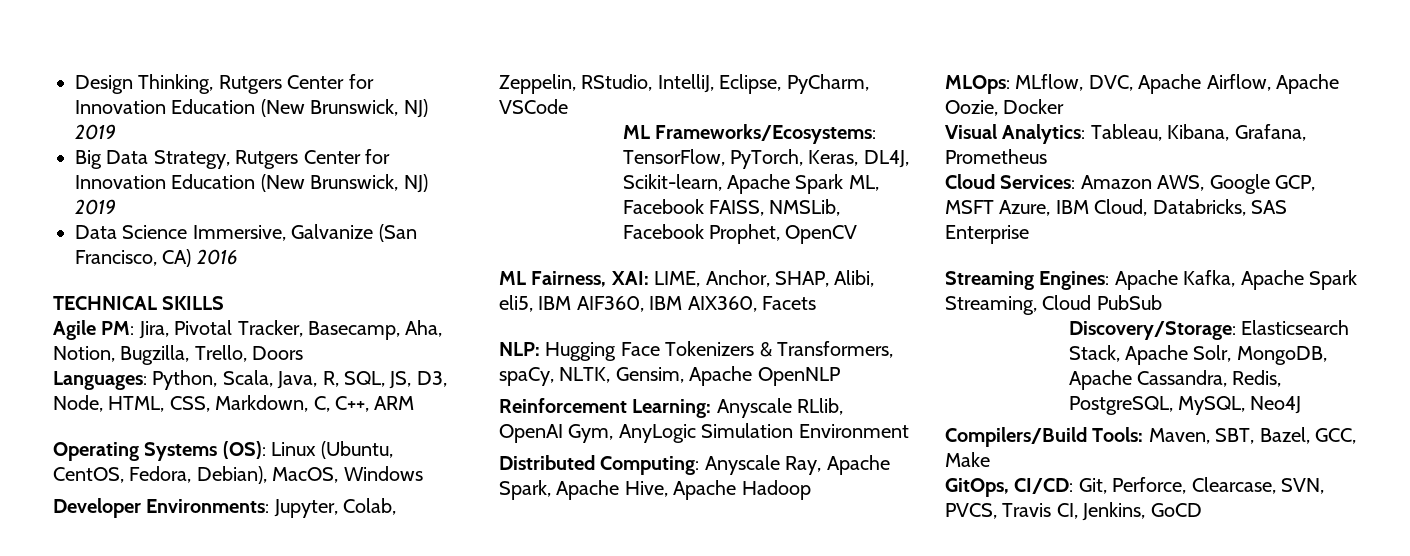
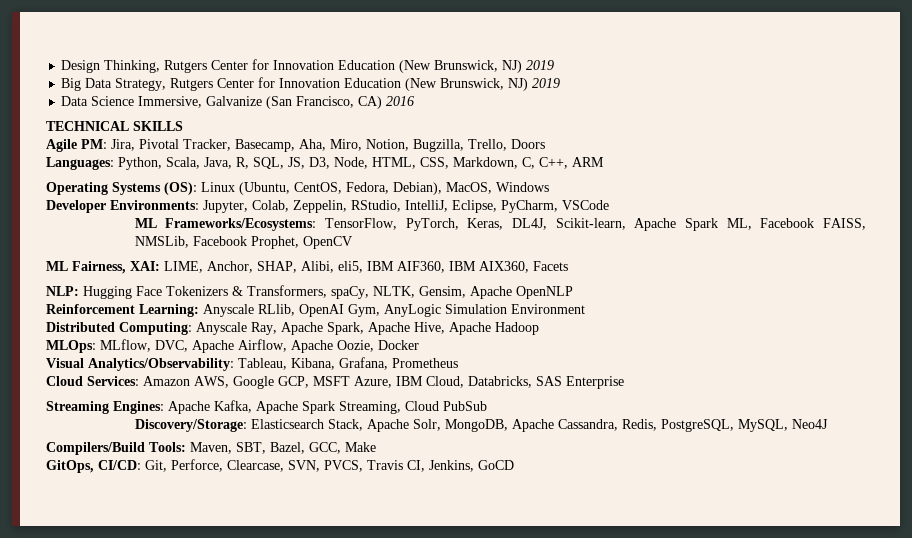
- Agile PM: Jira, Pivotal Tracker, Basecamp, Aha, Notion, Bugzilla, Trello, Doors
+ Agile PM: Jira, Pivotal Tracker, Basecamp, Aha, Miro, Notion, Bugzilla, Trello, Doors
- Visual Analytics: Tableau, Kibana, Grafana, Prometheus
+ Visual Analytics/Observability: Tableau, Kibana, Grafana, Prometheus

